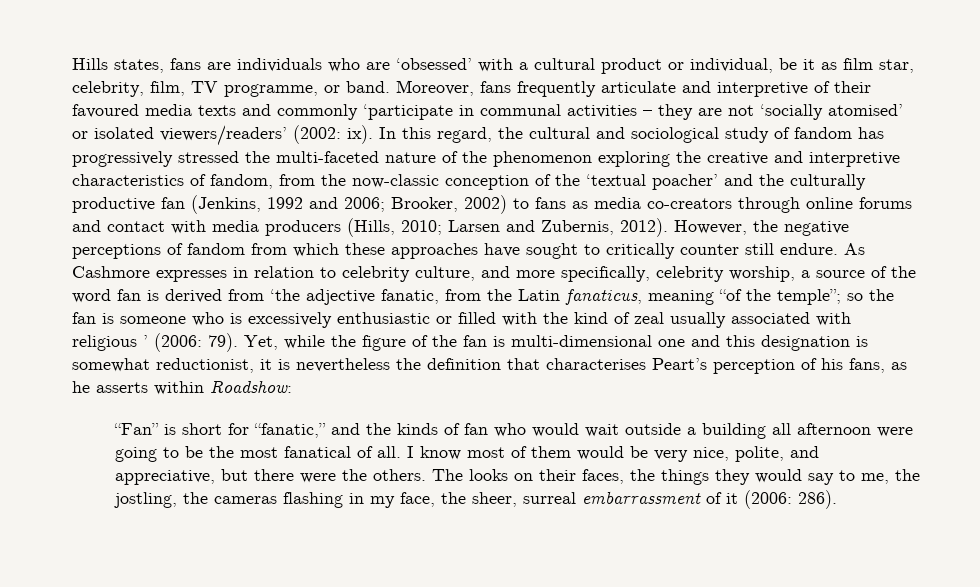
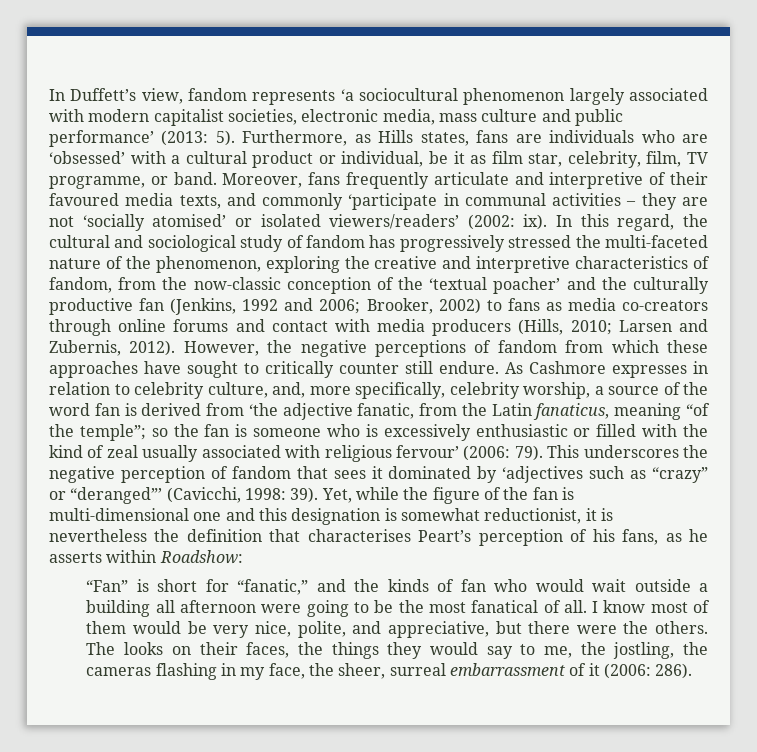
- Hills states, fans are individuals who are ‘obsessed’ with a cultural product or individual, be it as film star, celebrity, film, TV programme, or band.
+ In Duffett’s view, fandom represents ‘a sociocultural phenomenon largely associated with modern capitalist societies, electronic media, mass culture and public performance’ (2013: 5). Furthermore, as Hills states, fans are individuals who are ‘obsessed’ with a cultural product or individual, be it as film star, celebrity, film, TV programme, or band.
- Moreover, fans frequently articulate and interpretive of their favoured media texts and commonly ‘participate in communal activities – they are not ‘socially atomised’ or isolated viewers/readers’ (2002: ix).
+ Moreover, fans frequently articulate and interpretive of their favoured media texts, and commonly ‘participate in communal activities – they are not ‘socially atomised’ or isolated viewers/readers’ (2002: ix).
- In this regard, the cultural and sociological study of fandom has progressively stressed the multi-faceted nature of the phenomenon exploring the creative and interpretive characteristics of fandom, from the now-classic conception of the ‘textual poacher’ and the culturally productive fan (Jenkins, 1992 and 2006;
+ In this regard, the cultural and sociological study of fandom has progressively stressed the multi-faceted nature of the phenomenon, exploring the creative and interpretive characteristics of fandom, from the now-classic conception of the ‘textual poacher’ and the culturally productive fan (Jenkins, 1992 and 2006;
- As Cashmore expresses in relation to celebrity culture, and more specifically, celebrity worship, a source of the word fan is derived from ‘the adjective fanatic, from the Latin fanaticus, meaning “of the temple”; so the fan is someone who is excessively enthusiastic or filled with the kind of zeal usually associated with religious ’ (2006: 79).
+ As Cashmore expresses in relation to celebrity culture, and, more specifically, celebrity worship, a source of the word fan is derived from ‘the adjective fanatic, from the Latin fanaticus, meaning “of the temple”; so the fan is someone who is excessively enthusiastic or filled with the kind of zeal usually associated with religious fervour’ (2006: 79).
+ This underscores the negative perception of fandom that sees it dominated by ‘adjectives such as “crazy” or “deranged”’ (Cavicchi, 1998: 39).

